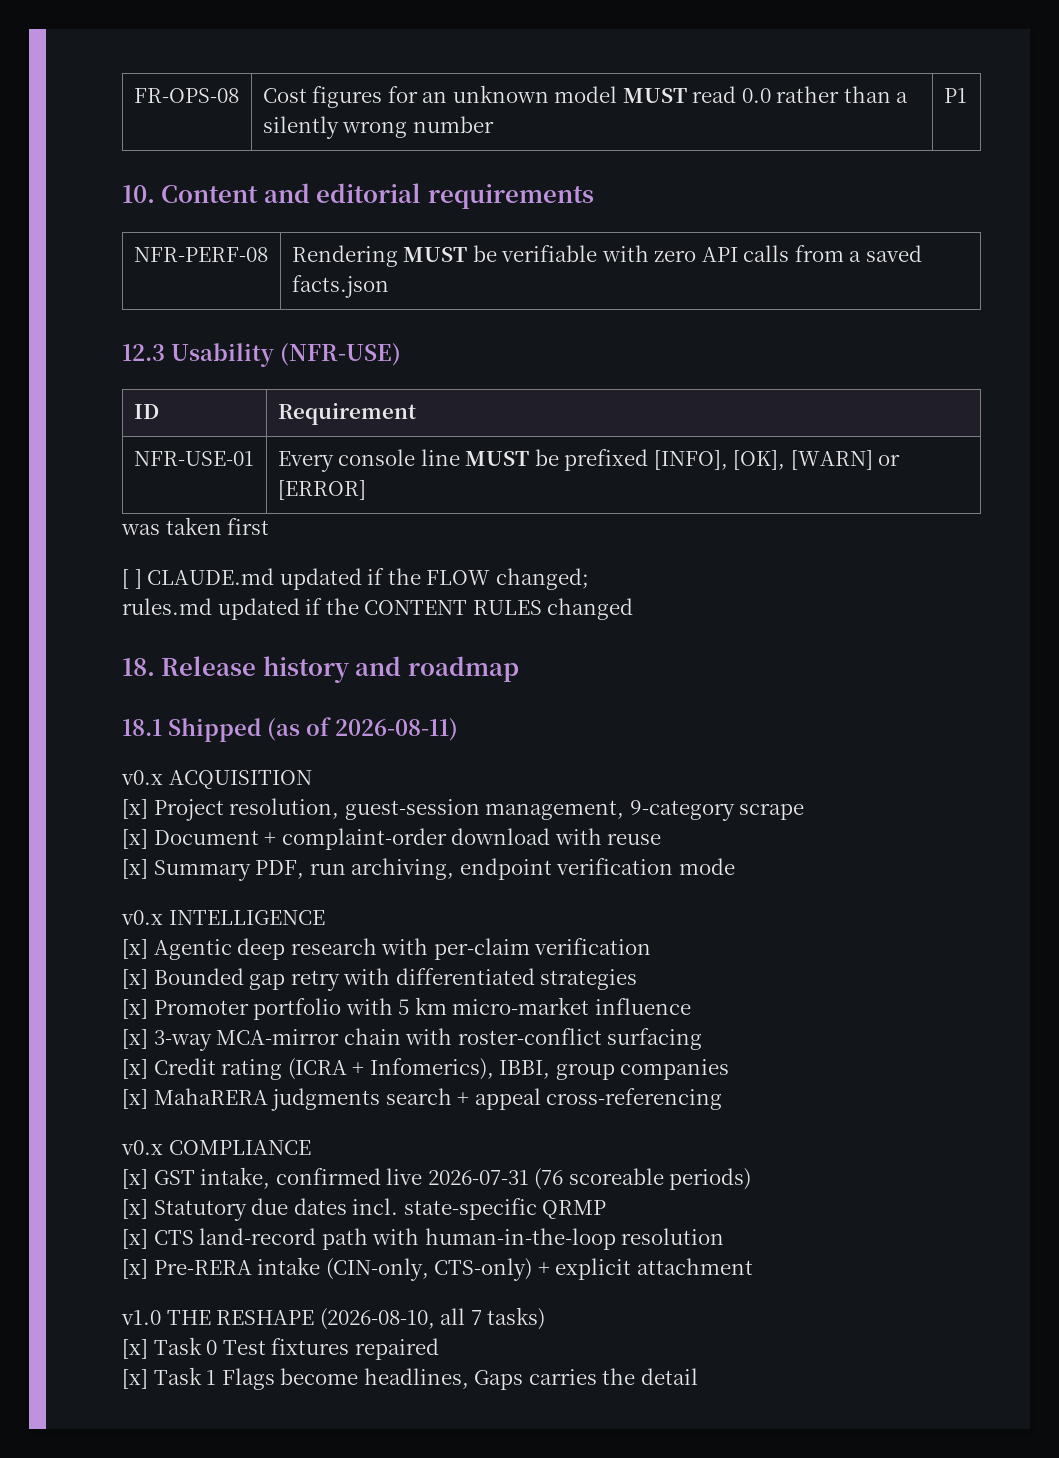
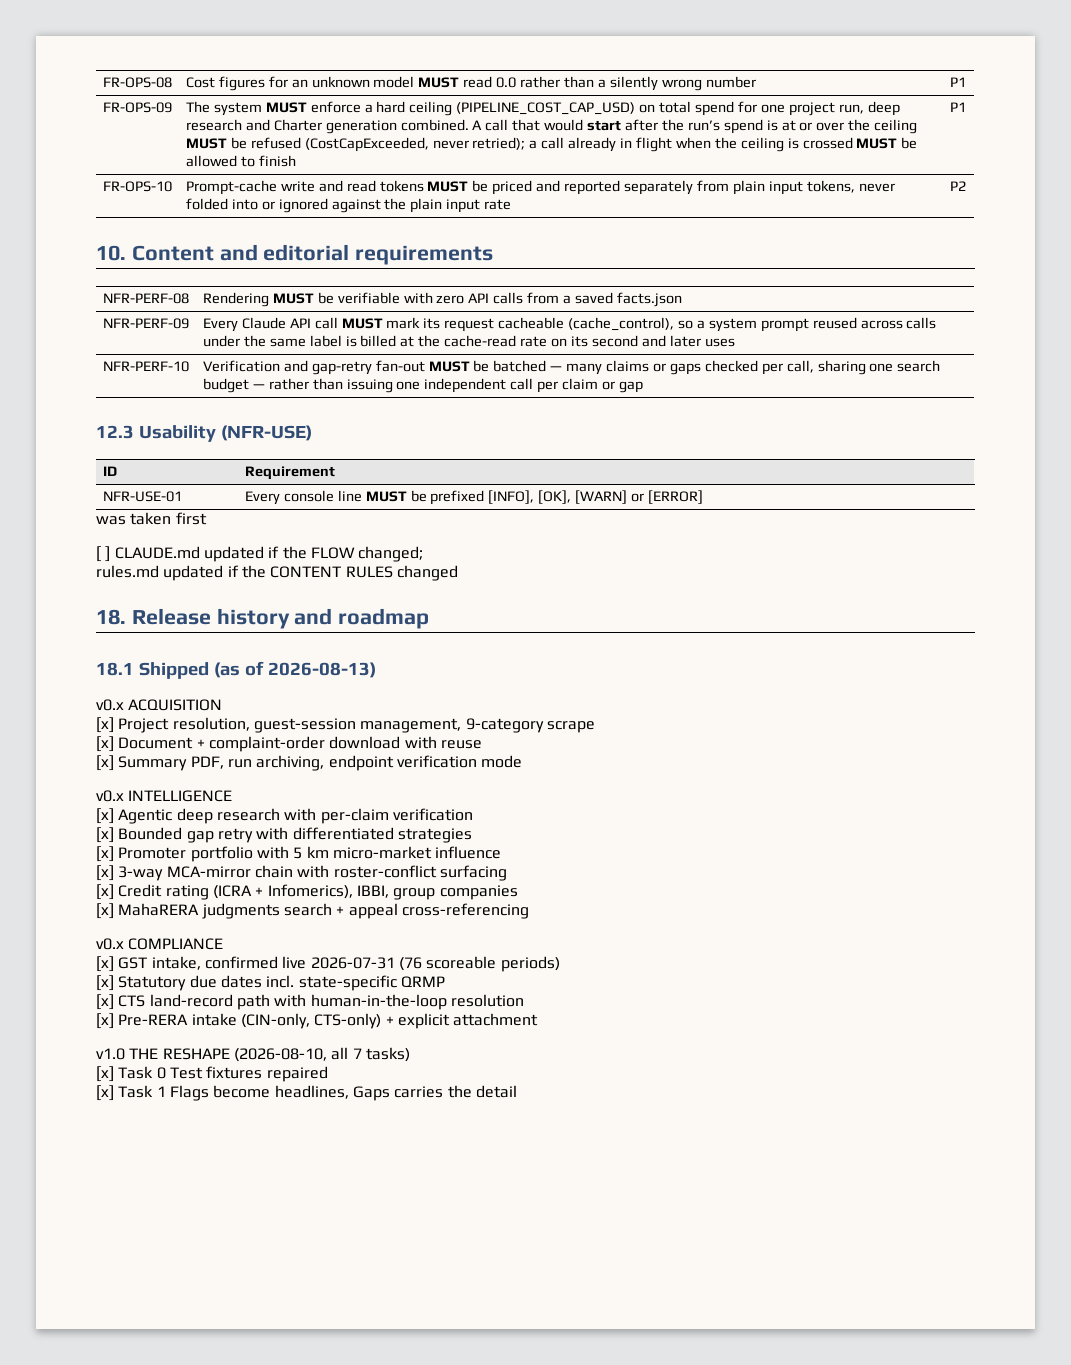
+ FR-OPS-09 | The system MUST enforce a hard ceiling (PIPELINE_COST_CAP_USD) on total spend for one project run, deep research and Charter generation combined. A call that would start after the run’s spend is at or over the ceiling MUST be refused (CostCapExceeded, never retried); a call already in flight when the ceiling is crossed MUST be allowed to finish | P1
+ FR-OPS-10 | Prompt-cache write and read tokens MUST be priced and reported separately from plain input tokens, never folded into or ignored against the plain input rate | P2
+ NFR-PERF-09 | Every Claude API call MUST mark its request cacheable (cache_control), so a system prompt reused across calls under the same label is billed at the cache-read rate on its second and later uses
+ NFR-PERF-10 | Verification and gap-retry fan-out MUST be batched — many claims or gaps checked per call, sharing one search budget — rather than issuing one independent call per claim or gap
- 18.1 Shipped (as of 2026-08-11)
+ 18.1 Shipped (as of 2026-08-13)

